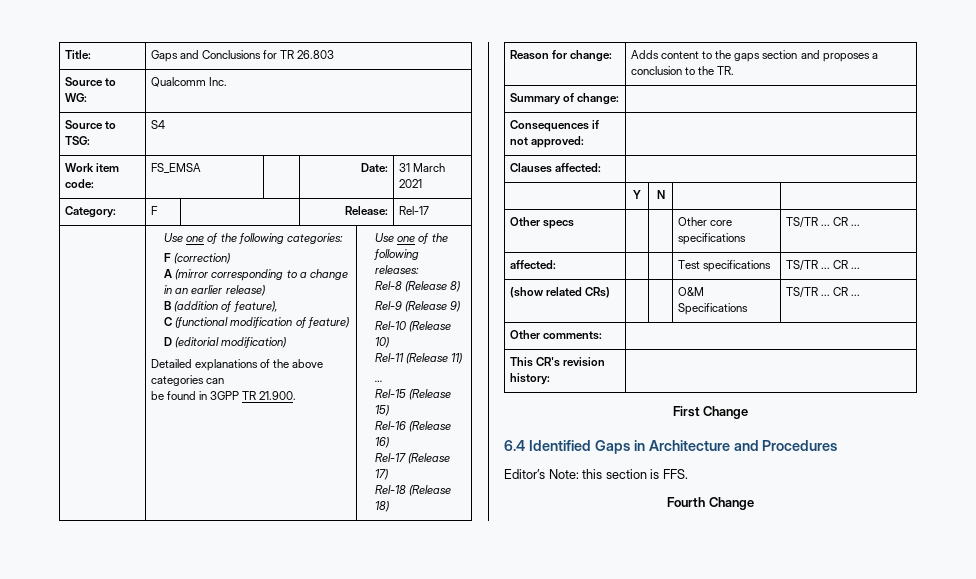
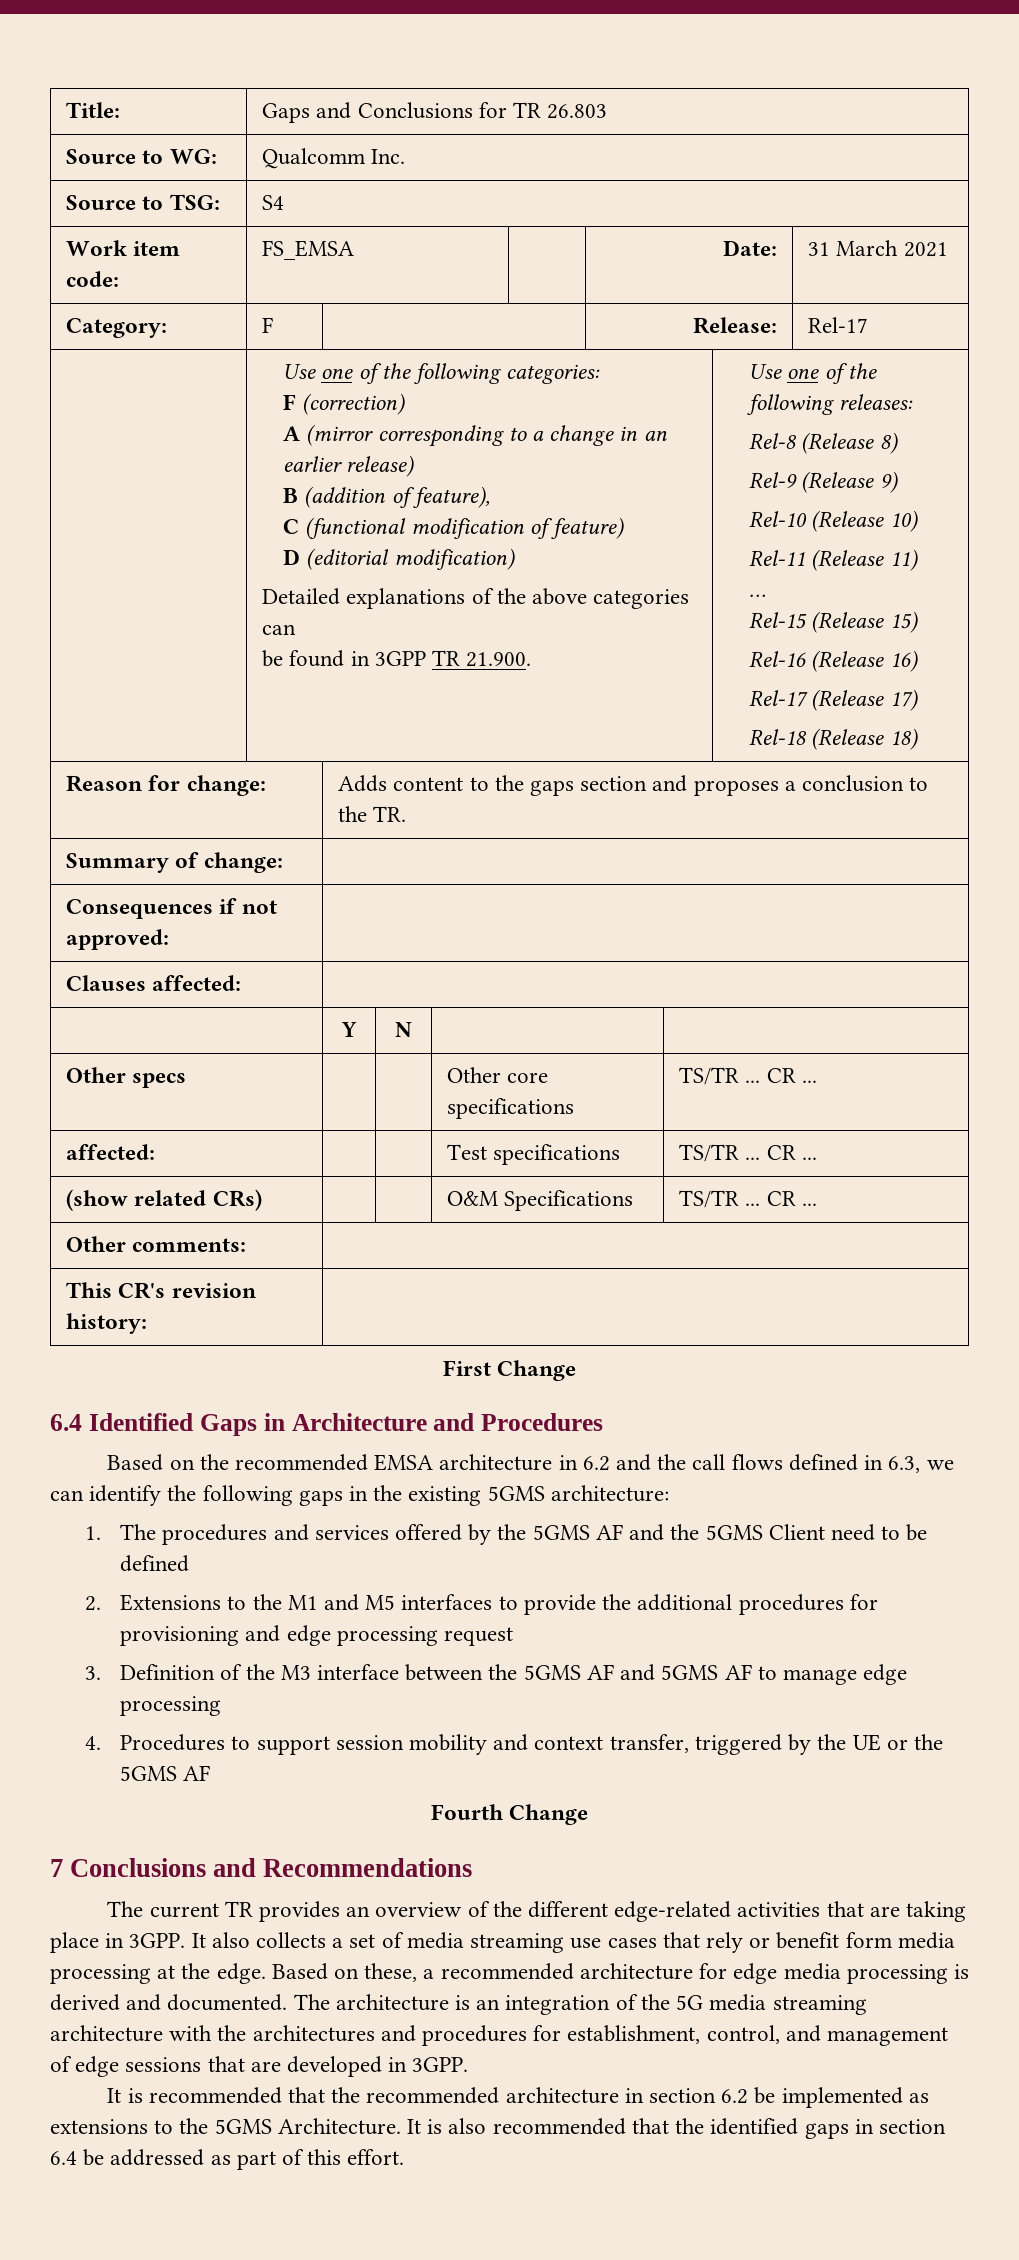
- Editor’s Note: this section is FFS.
+ Based on the recommended EMSA architecture in 6.2 and the call flows defined in 6.3, we can identify the following gaps in the existing 5GMS architecture:
+ 1. The procedures and services offered by the 5GMS AF and the 5GMS Client need to be defined
+ 2. Extensions to the M1 and M5 interfaces to provide the additional procedures for provisioning and edge processing request
+ 3. Definition of the M3 interface between the 5GMS AF and 5GMS AF to manage edge processing
+ 4. Procedures to support session mobility and context transfer, triggered by the UE or the 5GMS AF
  Fourth Change
+ 7 Conclusions and Recommendations
+ The current TR provides an overview of the different edge-related activities that are taking place in 3GPP. It also collects a set of media streaming use cases that rely or benefit form media processing at the edge. Based on these, a recommended architecture for edge media processing is derived and documented. The architecture is an integration of the 5G media streaming architecture with the architectures and procedures for establishment, control, and management of edge sessions that are developed in 3GPP.
+ It is recommended that the recommended architecture in section 6.2 be implemented as extensions to the 5GMS Architecture. It is also recommended that the identified gaps in section 6.4 be addressed as part of this effort.

